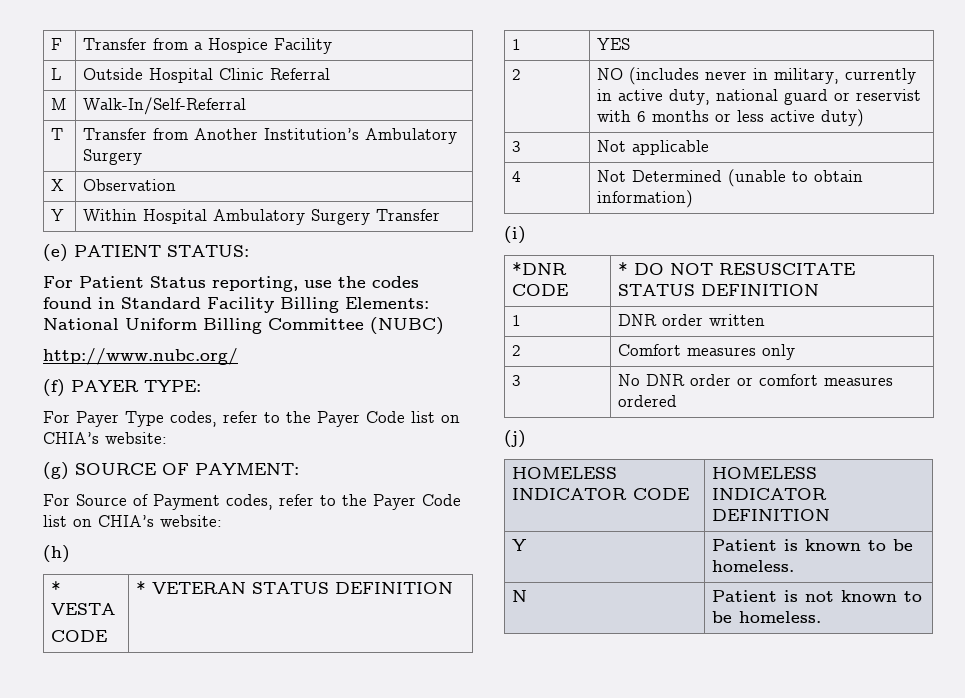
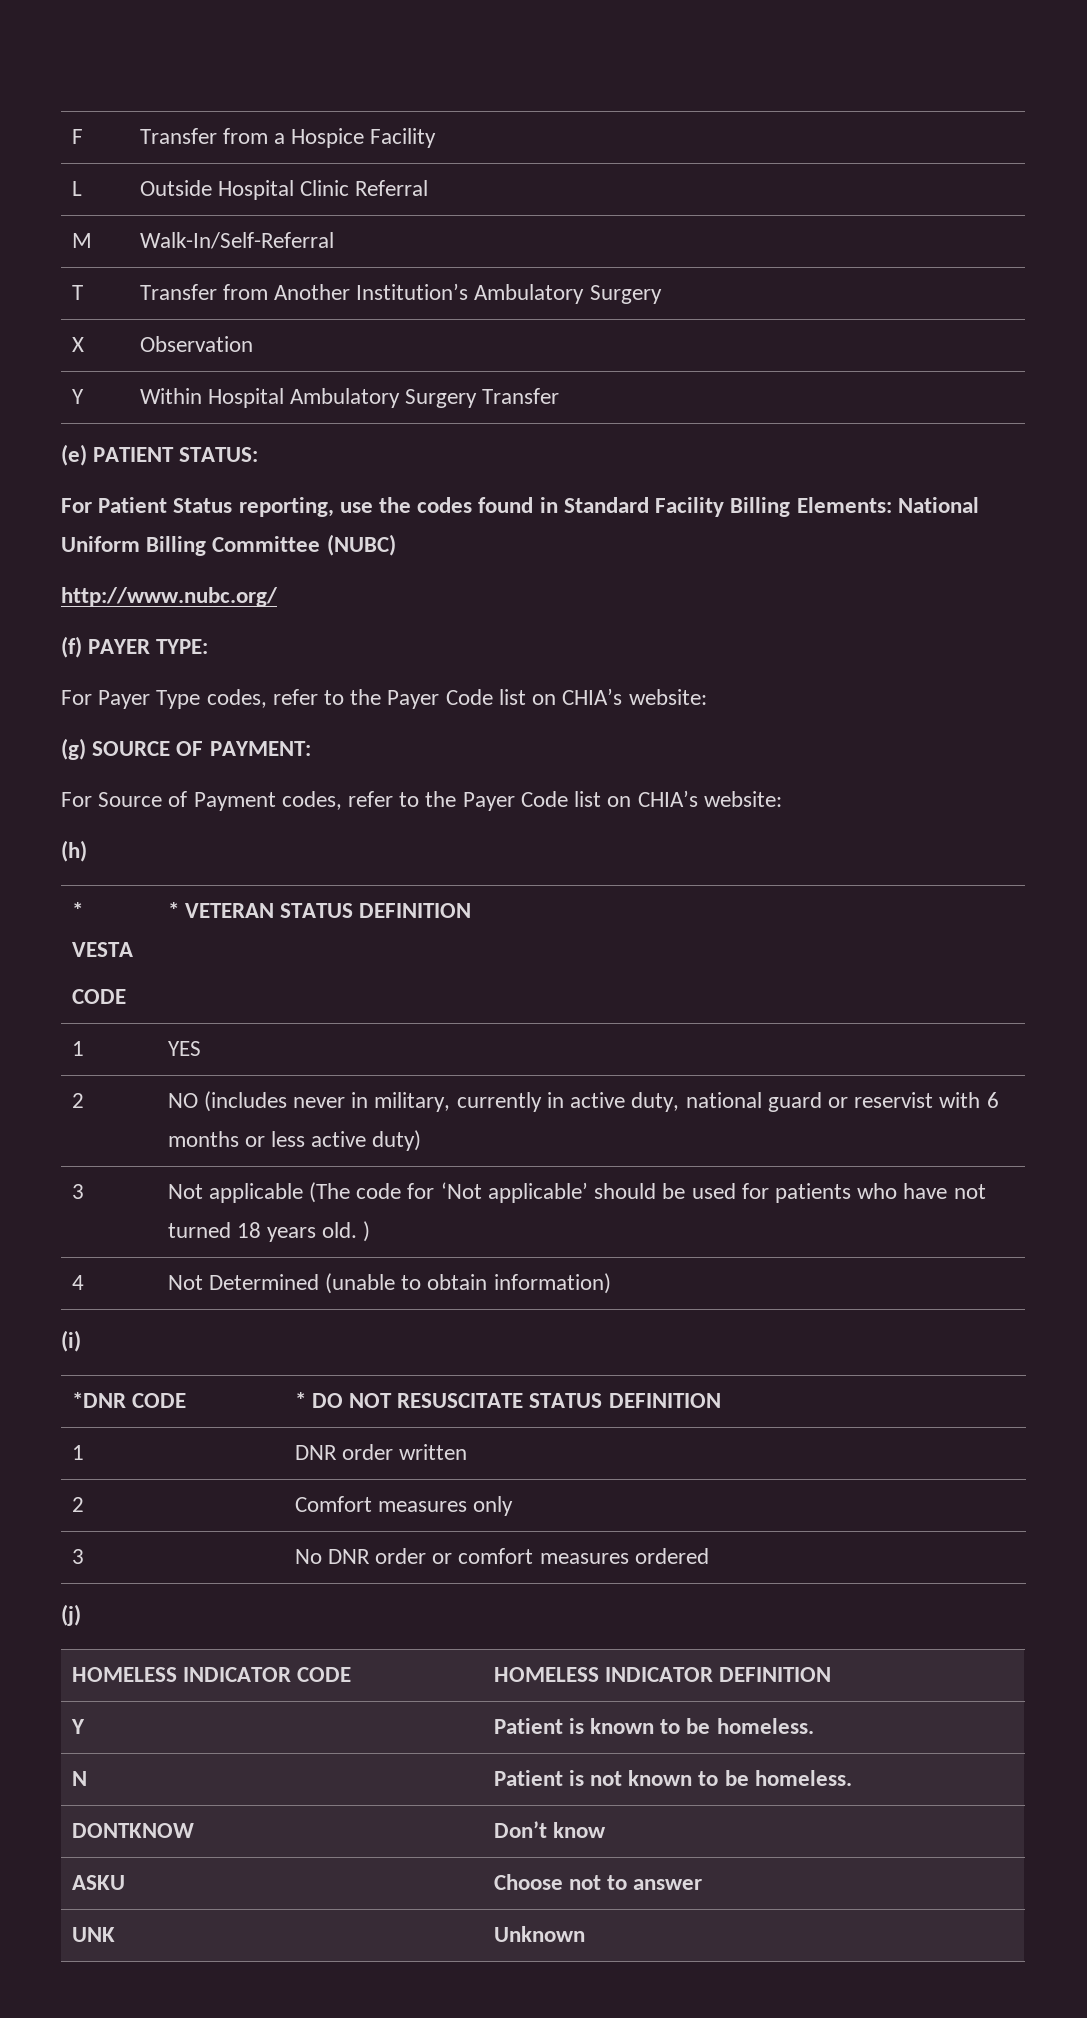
- 3 | Not applicable
+ 3 | Not applicable (The code for ‘Not applicable’ should be used for patients who have not turned 18 years old. )
+ DONTKNOW | Don’t know
+ ASKU | Choose not to answer
+ UNK | Unknown

